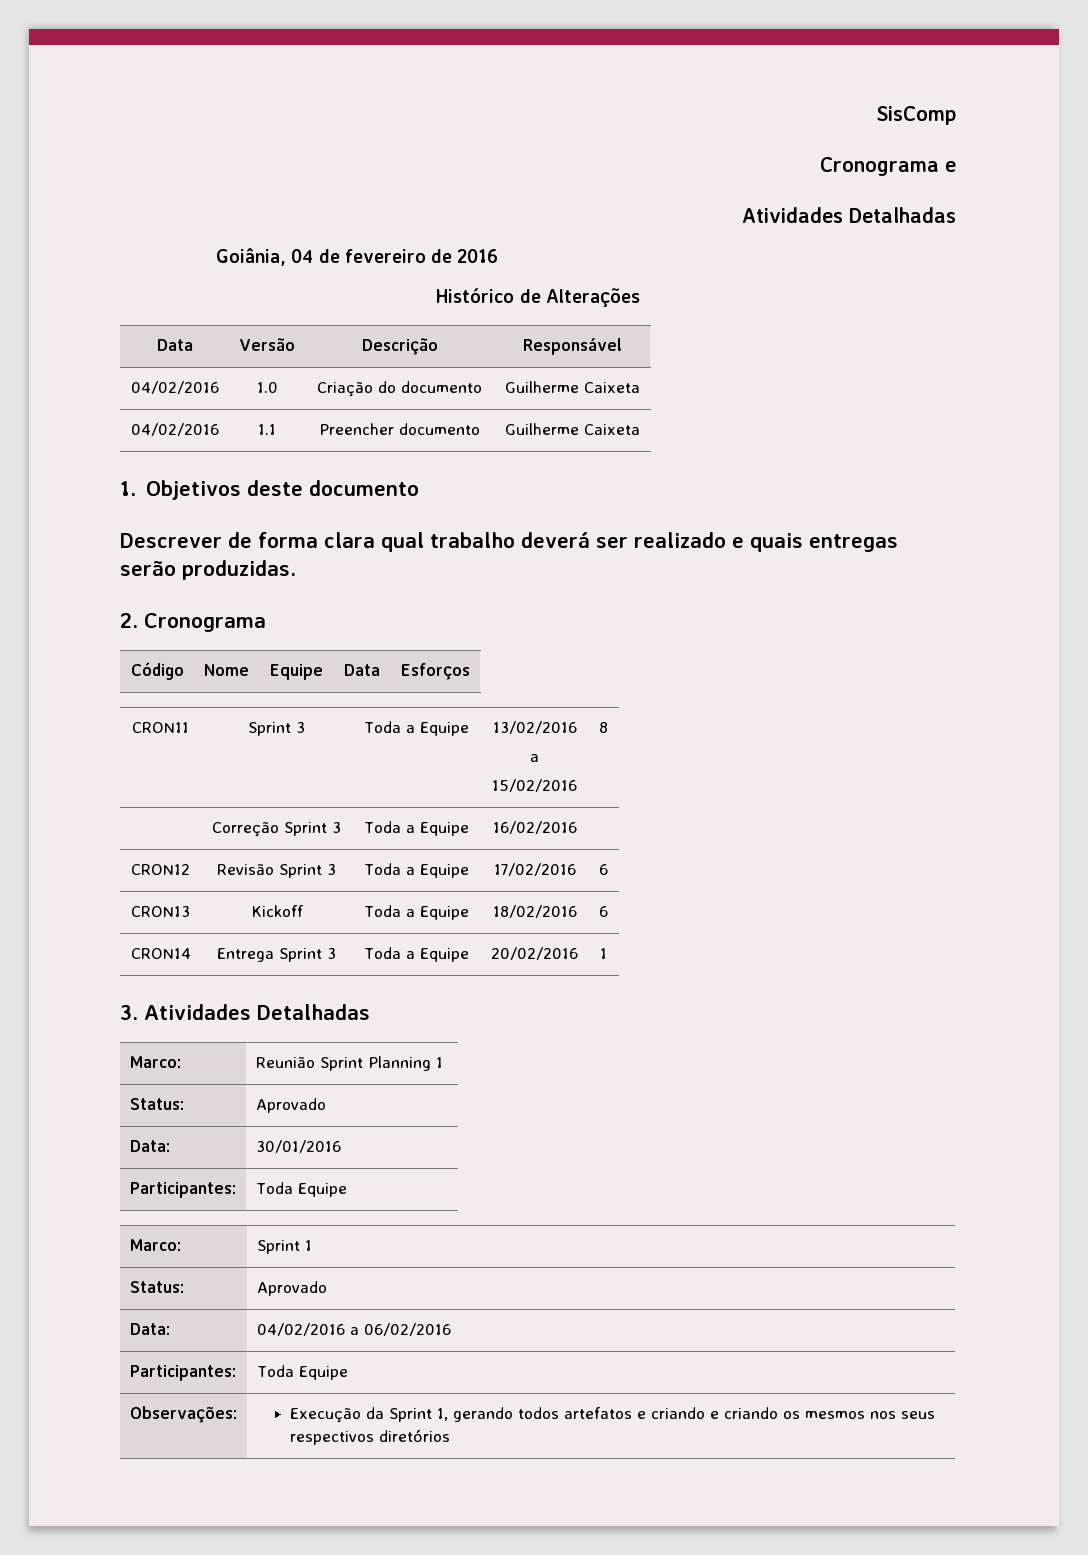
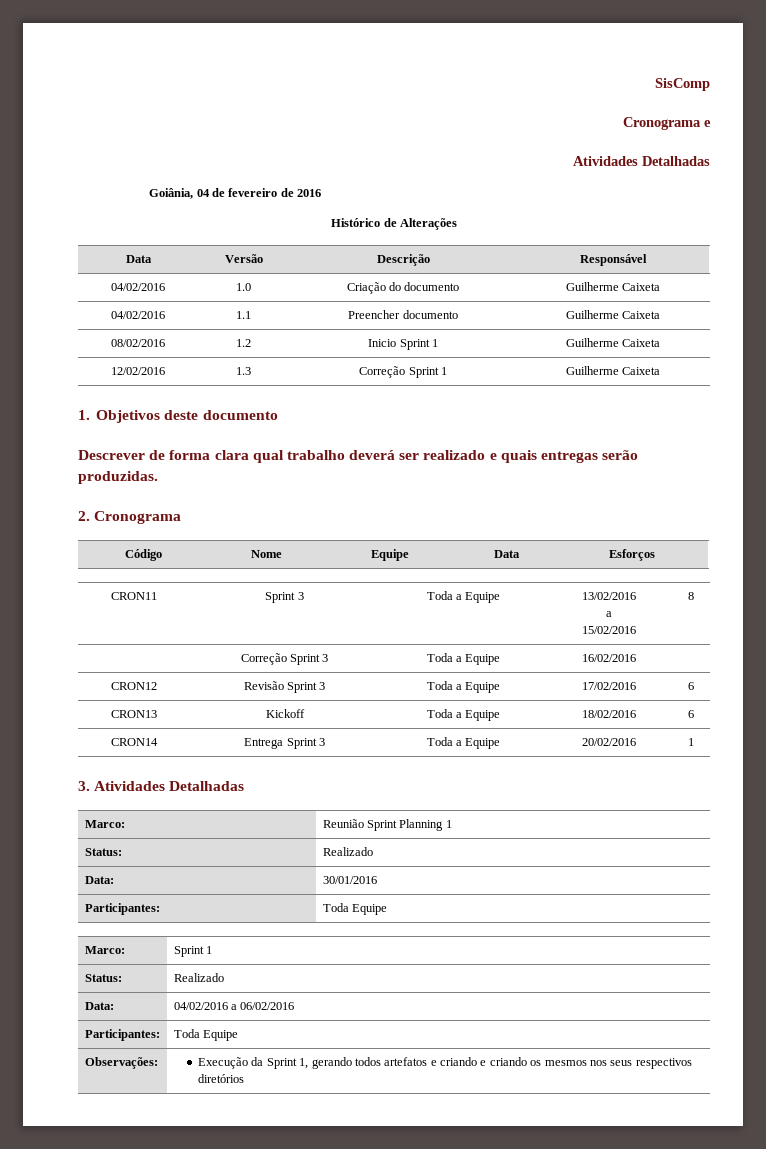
+ 08/02/2016 | 1.2 | Inicio Sprint 1 | Guilherme Caixeta
+ 12/02/2016 | 1.3 | Correção Sprint 1 | Guilherme Caixeta
  Marco: | Reunião Sprint Planning 1
- Status: | Aprovado
+ Status: | Realizado
  Marco: | Sprint 1
- Status: | Aprovado
+ Status: | Realizado

